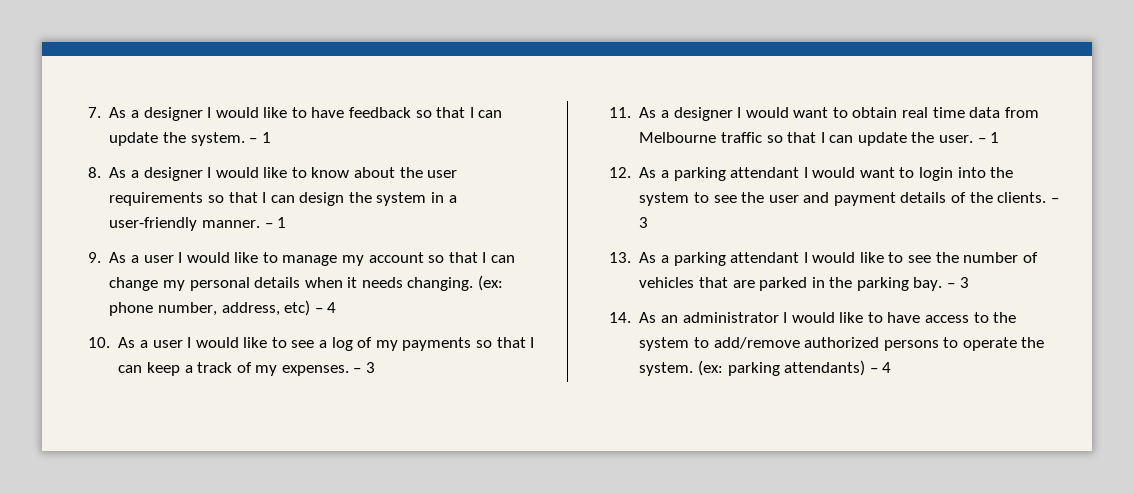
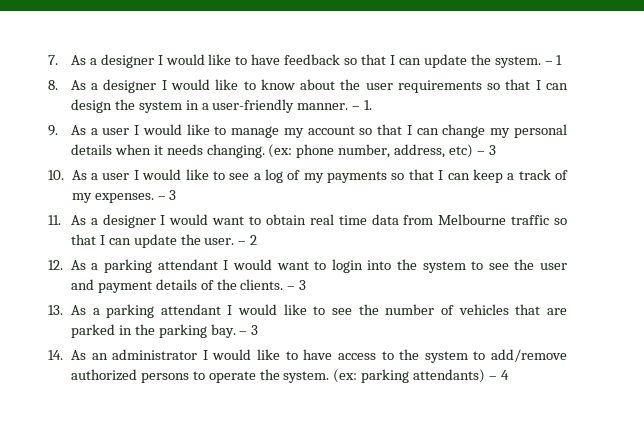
- 8. As a designer I would like to know about the user requirements so that I can design the system in a user-friendly manner. – 1
+ 8. As a designer I would like to know about the user requirements so that I can design the system in a user-friendly manner. – 1.
- (ex: phone number, address, etc) – 4
+ (ex: phone number, address, etc) – 3
- 11. As a designer I would want to obtain real time data from Melbourne traffic so that I can update the user. – 1
+ 11. As a designer I would want to obtain real time data from Melbourne traffic so that I can update the user. – 2

